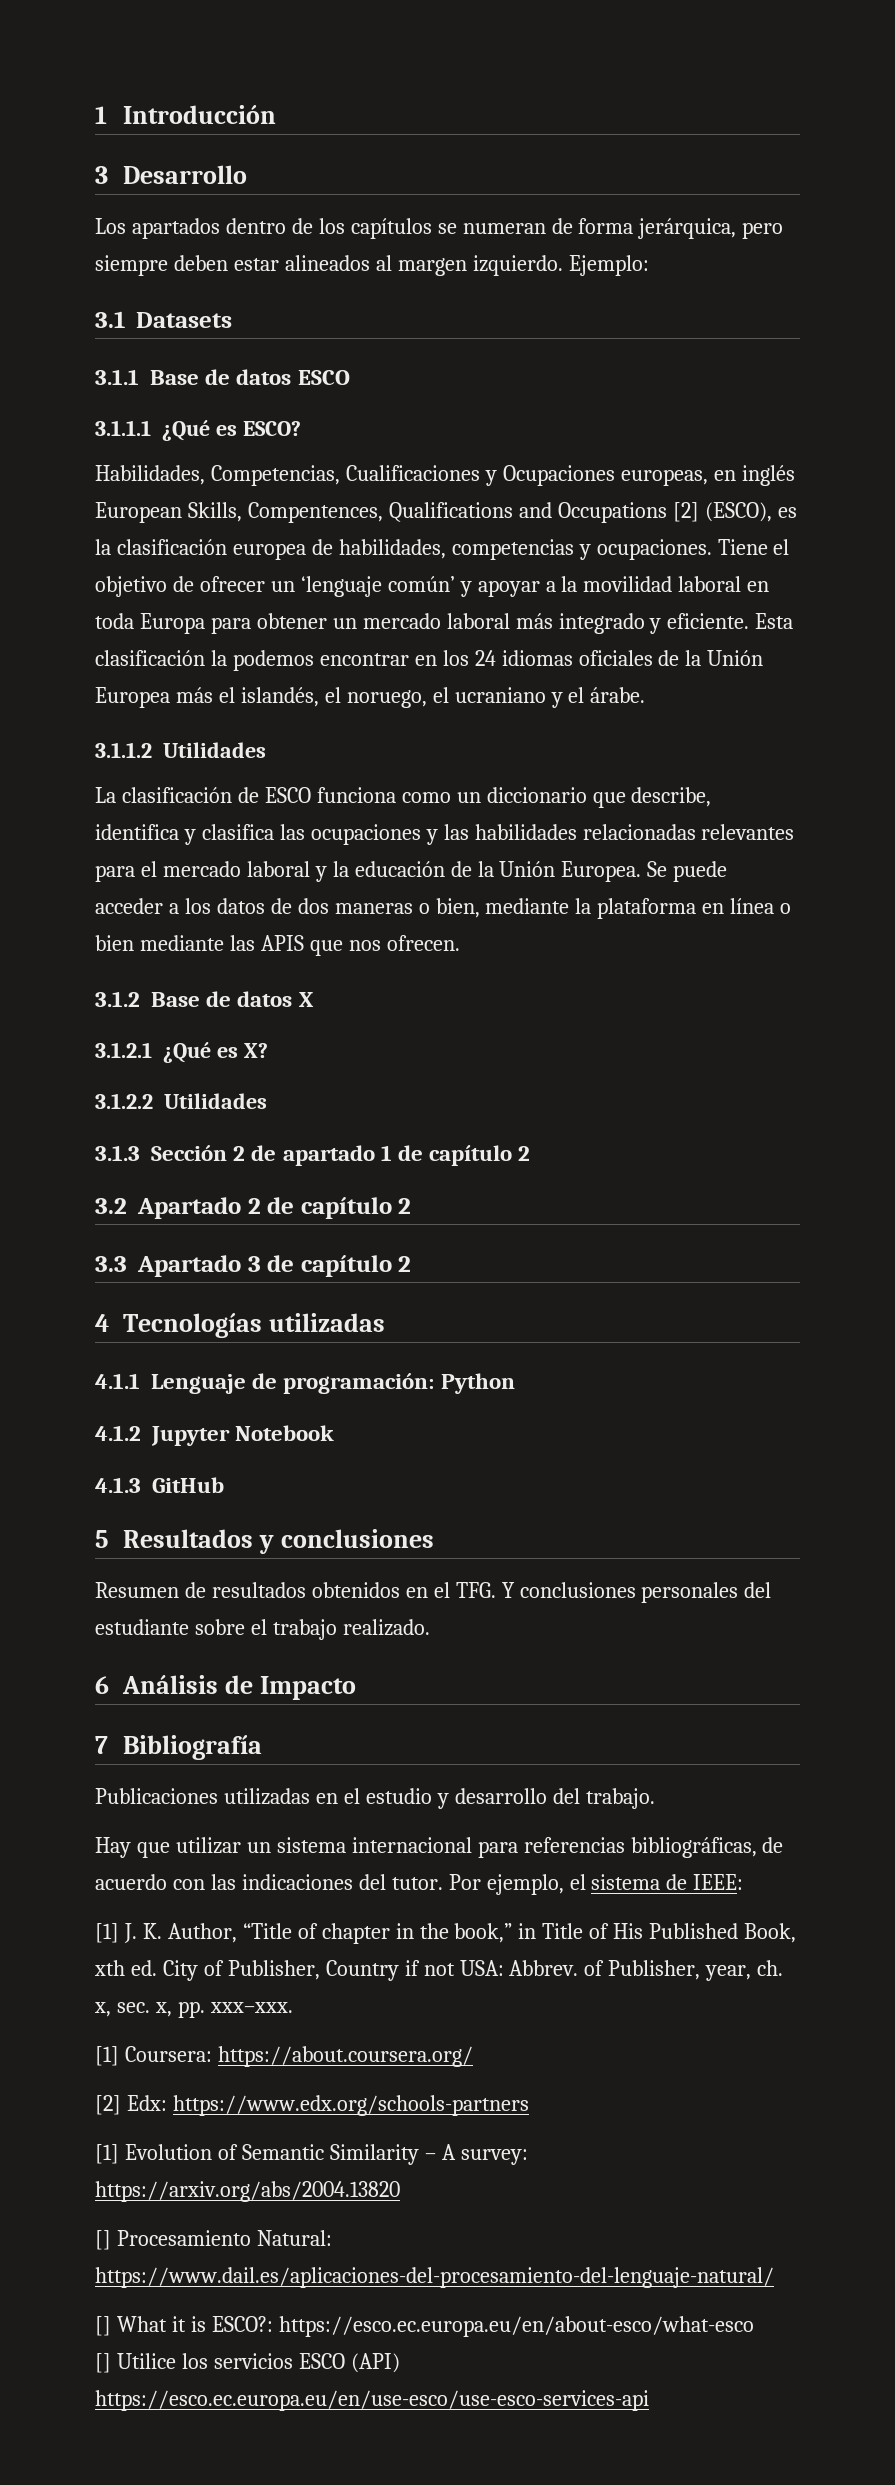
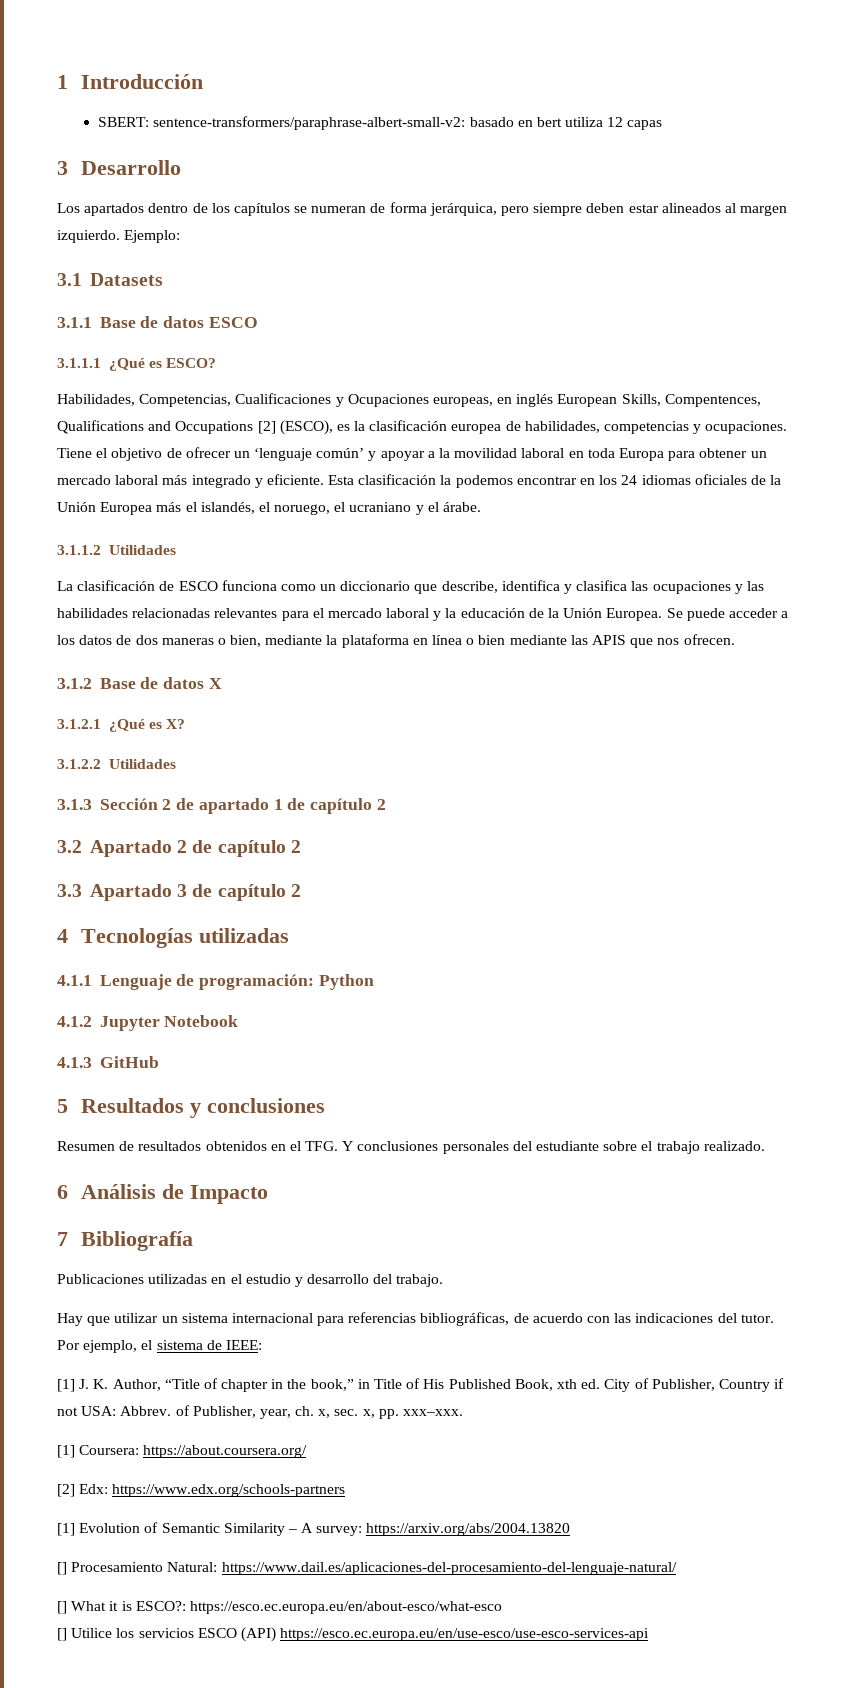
+ SBERT: sentence-transformers/paraphrase-albert-small-v2: basado en bert utiliza 12 capas

